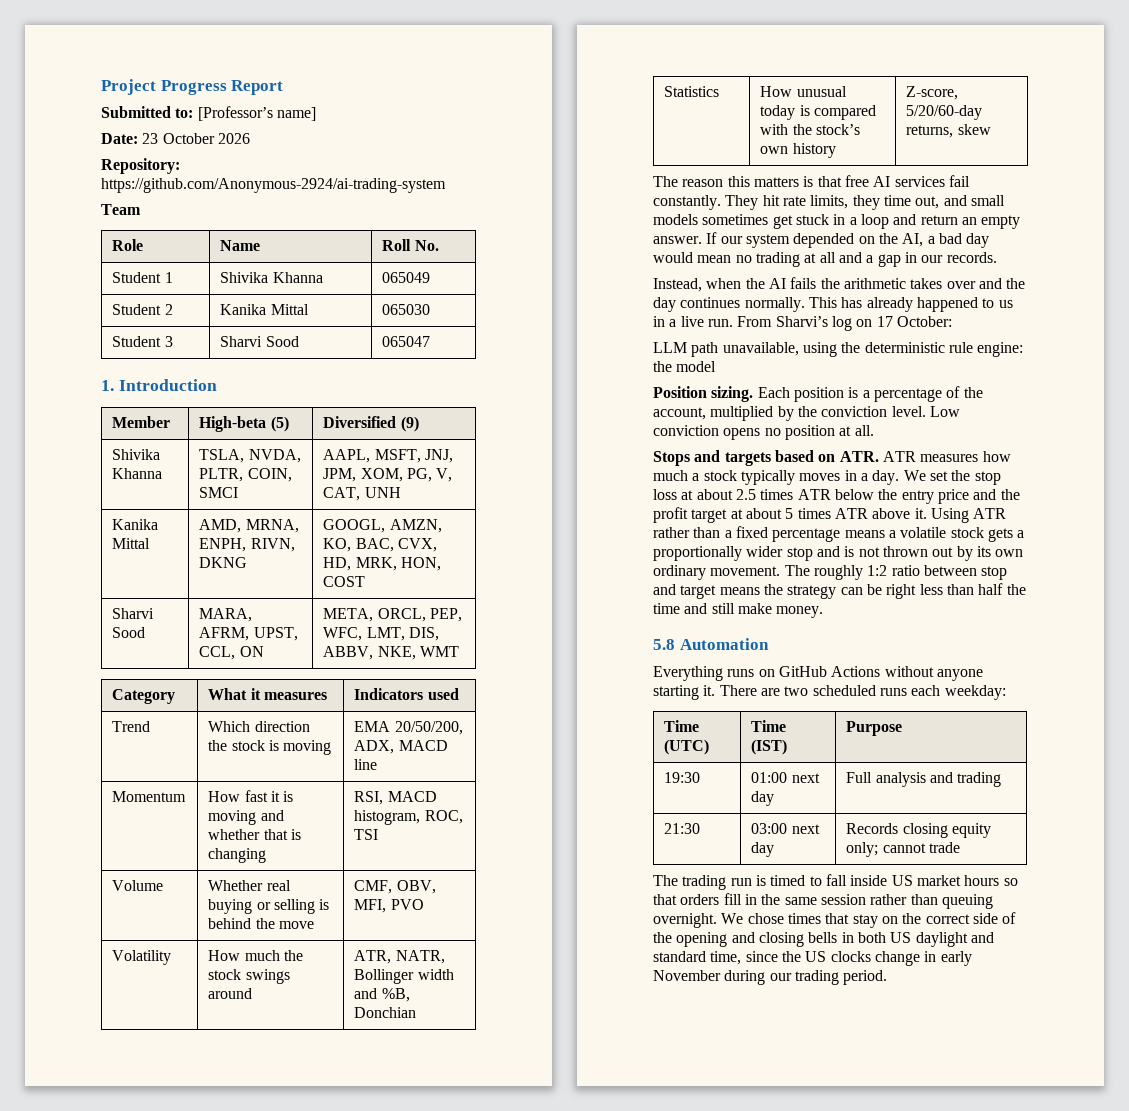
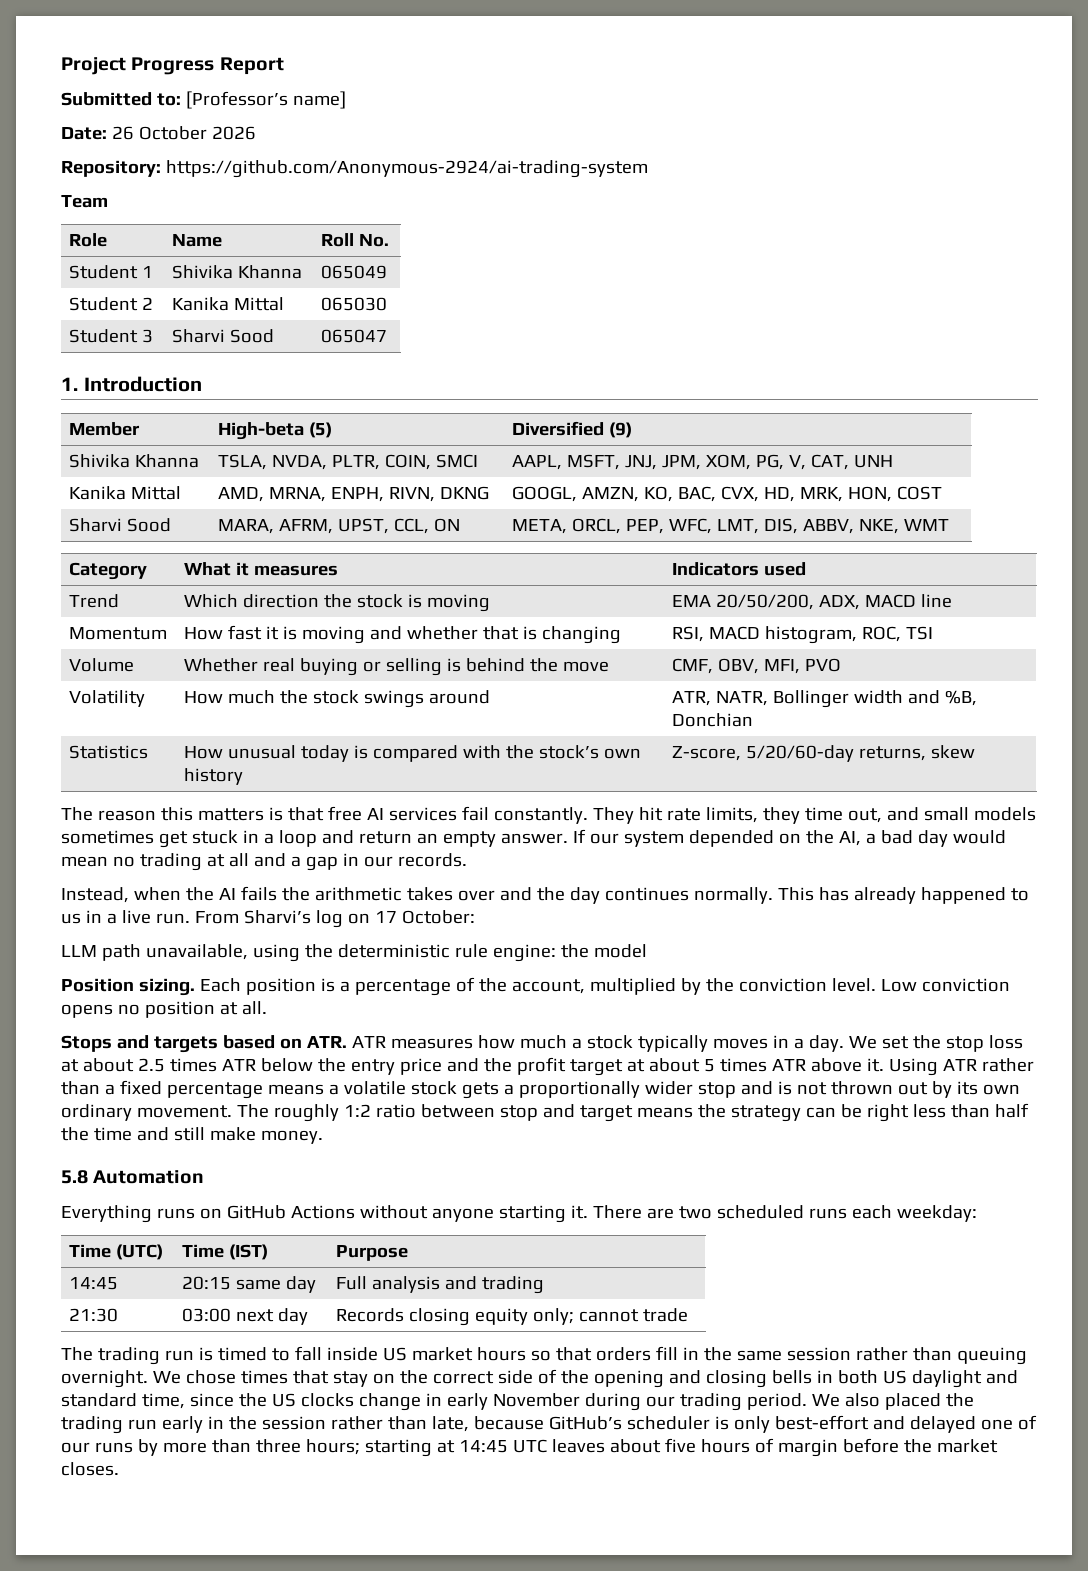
- Date: 23 October 2026
+ Date: 26 October 2026
- 19:30 | 01:00 next day | Full analysis and trading
+ 14:45 | 20:15 same day | Full analysis and trading
+ We also placed the trading run early in the session rather than late, because GitHub’s scheduler is only best-effort and delayed one of our runs by more than three hours; starting at 14:45 UTC leaves about five hours of margin before the market closes.

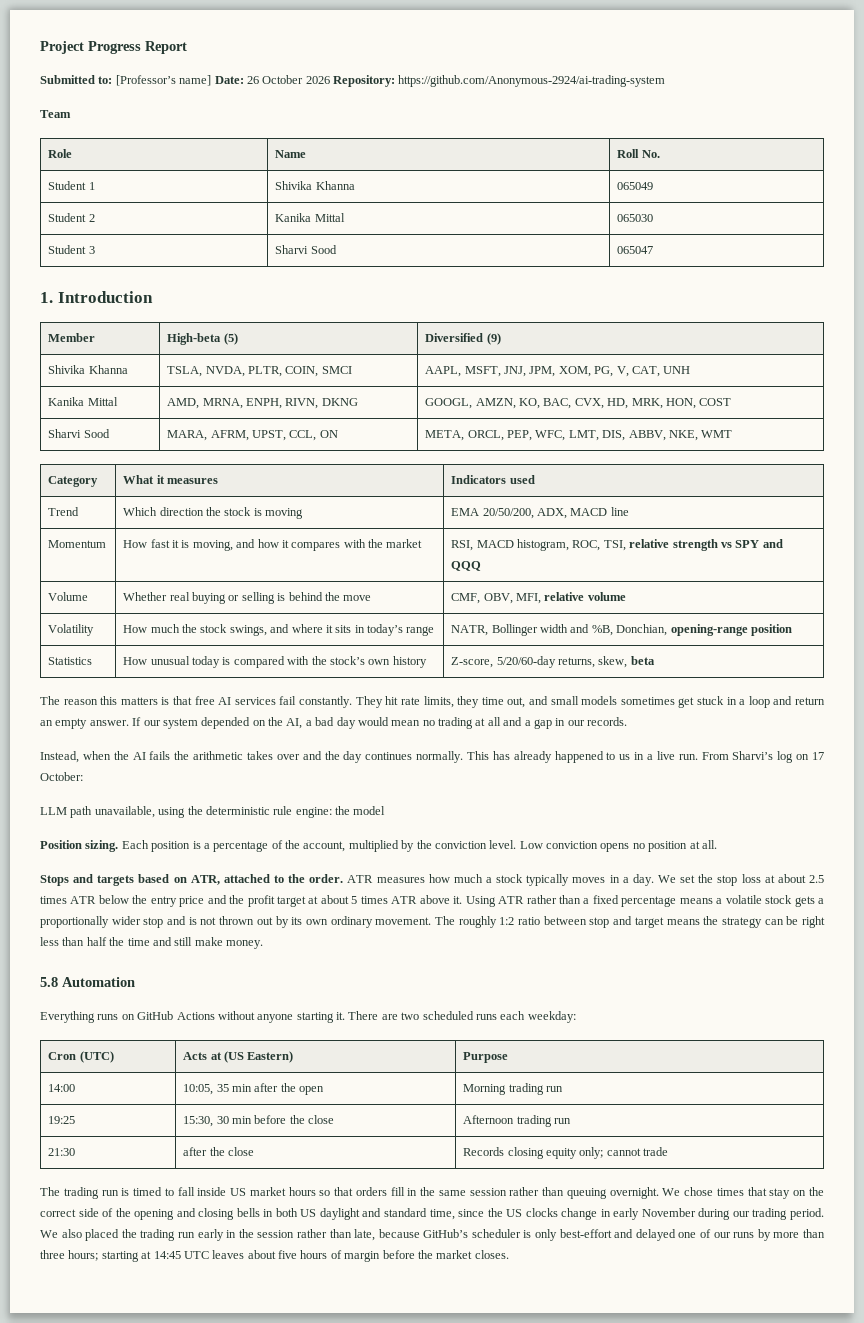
- Submitted to: [Professor’s name]
- Date: 26 October 2026
- Repository: https://github.com/Anonymous-2924/ai-trading-system
+ Submitted to: [Professor’s name] Date: 26 October 2026 Repository: https://github.com/Anonymous-2924/ai-trading-system
- Momentum | How fast it is moving and whether that is changing | RSI, MACD histogram, ROC, TSI
+ Momentum | How fast it is moving, and how it compares with the market | RSI, MACD histogram, ROC, TSI, relative strength vs SPY and QQQ
- Volume | Whether real buying or selling is behind the move | CMF, OBV, MFI, PVO
+ Volume | Whether real buying or selling is behind the move | CMF, OBV, MFI, relative volume
- Volatility | How much the stock swings around | ATR, NATR, Bollinger width and %B, Donchian
+ Volatility | How much the stock swings, and where it sits in today’s range | NATR, Bollinger width and %B, Donchian, opening-range position
- Statistics | How unusual today is compared with the stock’s own history | Z-score, 5/20/60-day returns, skew
+ Statistics | How unusual today is compared with the stock’s own history | Z-score, 5/20/60-day returns, skew, beta
- Stops and targets based on ATR. ATR measures how much a stock typically moves in a day.
+ Stops and targets based on ATR, attached to the order. ATR measures how much a stock typically moves in a day.
- Time (UTC) | Time (IST) | Purpose
- 14:45 | 20:15 same day | Full analysis and trading
- 21:30 | 03:00 next day | Records closing equity only; cannot trade
+ Cron (UTC) | Acts at (US Eastern) | Purpose
+ 14:00 | 10:05, 35 min after the open | Morning trading run
+ 19:25 | 15:30, 30 min before the close | Afternoon trading run
+ 21:30 | after the close | Records closing equity only; cannot trade

